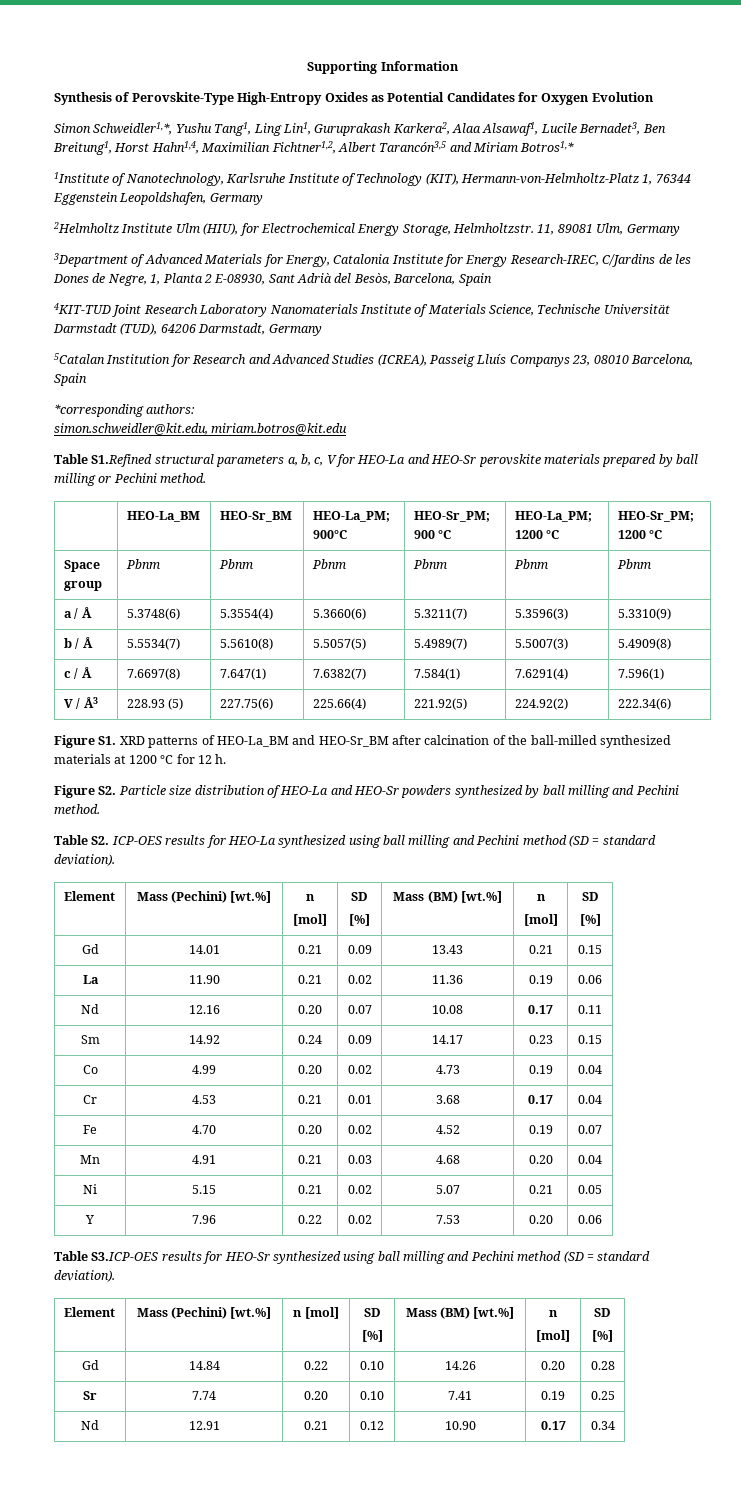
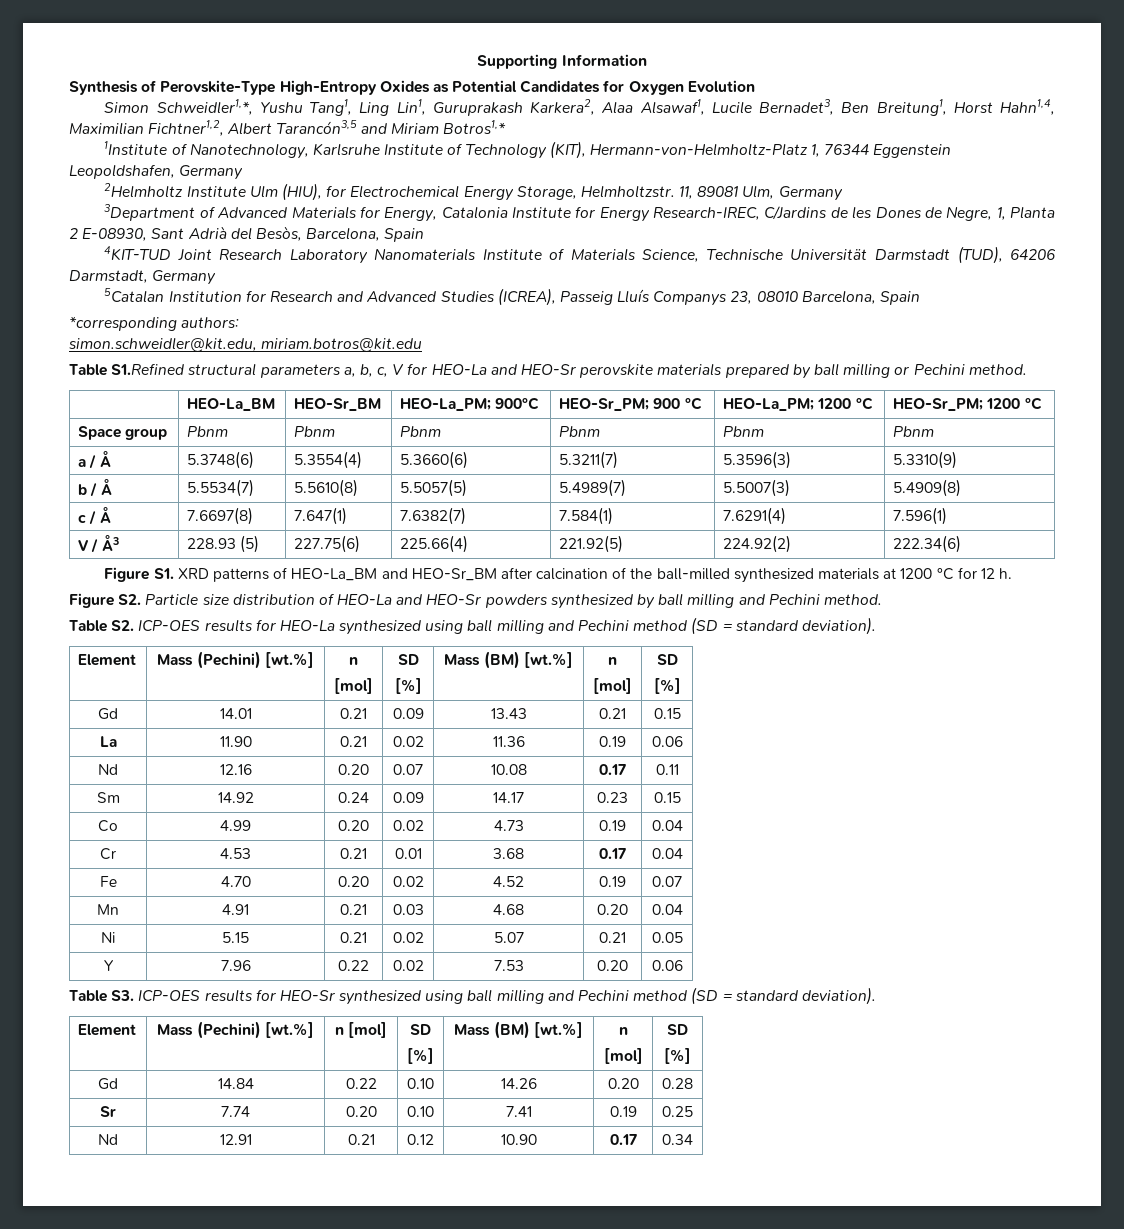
- Table S3.ICP-OES results for HEO-Sr synthesized using ball milling and Pechini method (SD = standard deviation).
+ Table S3. ICP-OES results for HEO-Sr synthesized using ball milling and Pechini method (SD = standard deviation).

